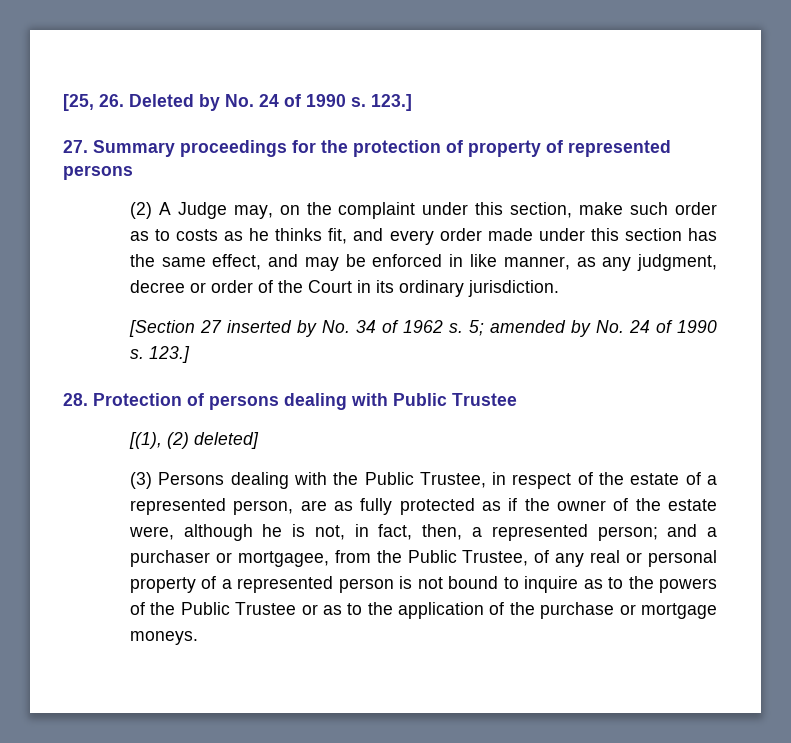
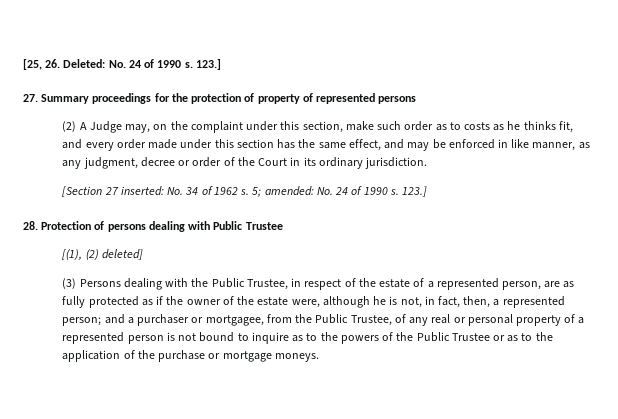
- [25, 26. Deleted by No. 24 of 1990 s.
+ [25, 26. Deleted: No. 24 of 1990 s.
- [Section 27 inserted by No. 34 of 1962 s.
+ [Section 27 inserted: No. 34 of 1962 s.
- 5; amended by No. 24 of 1990 s.
+ 5; amended: No. 24 of 1990 s.

